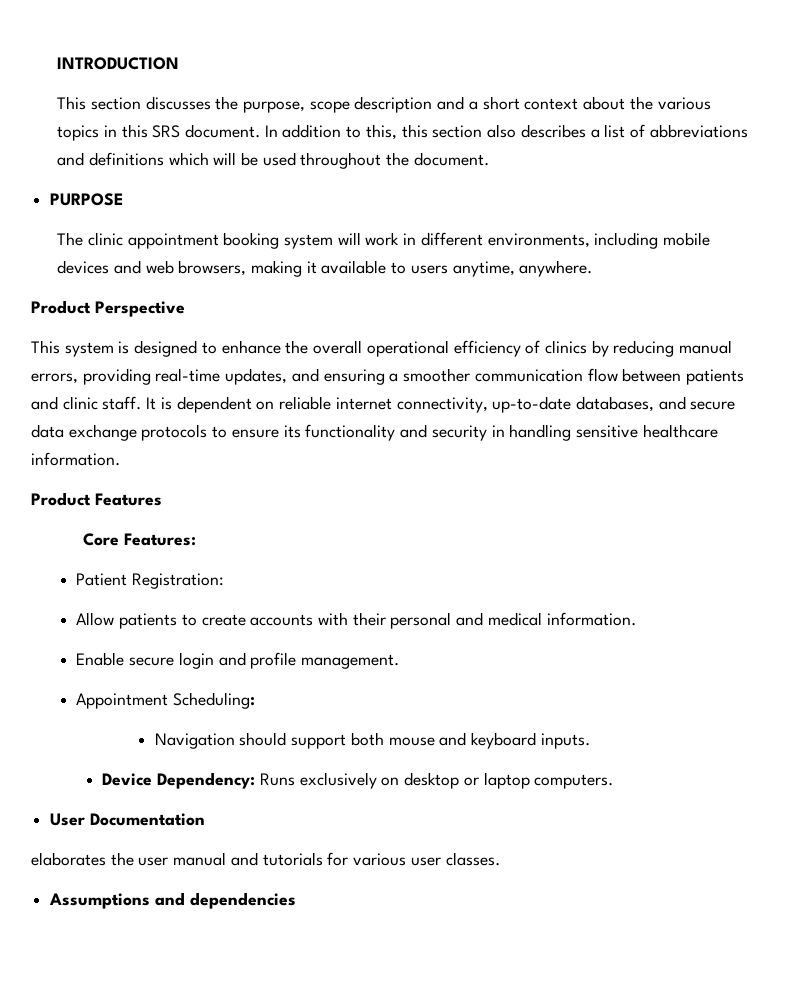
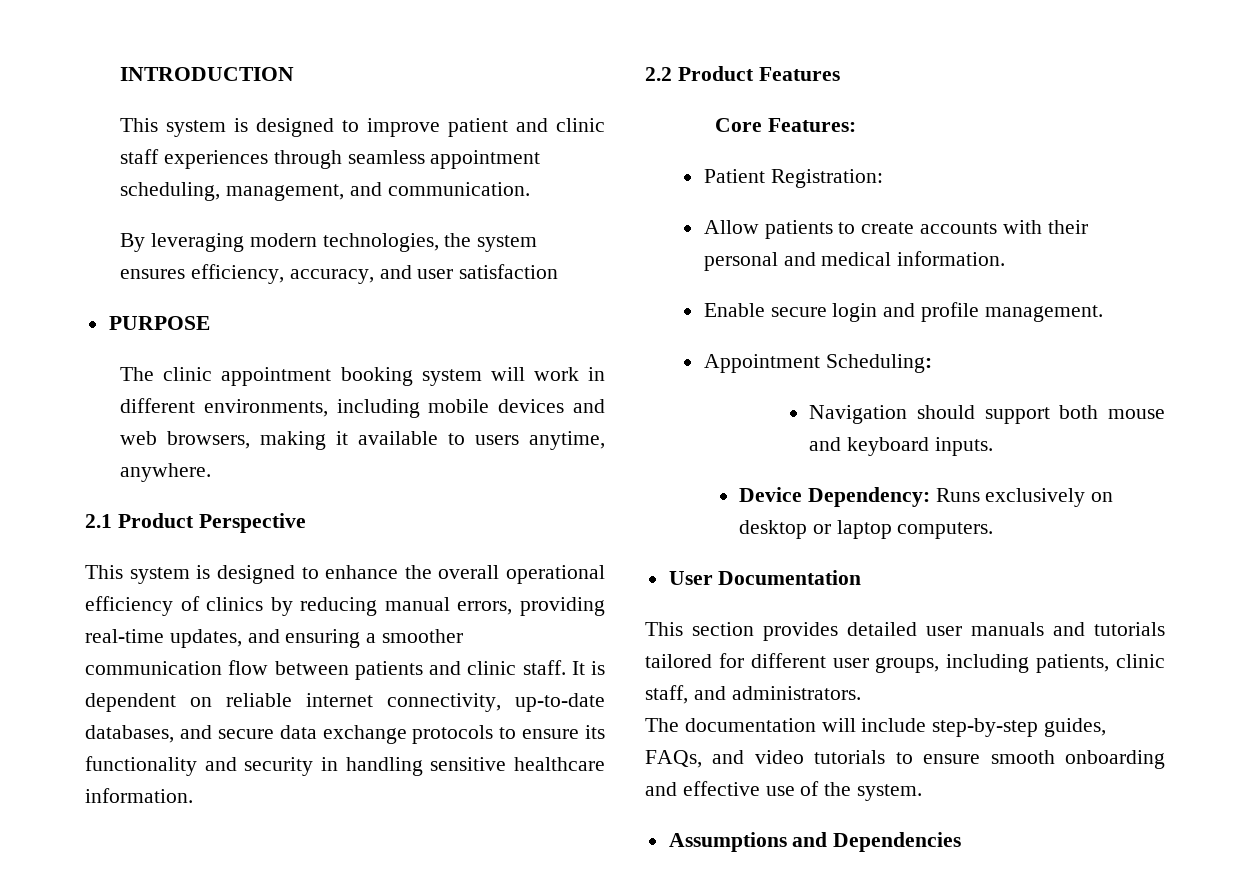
- This section discusses the purpose, scope description and a short context about the various topics in this SRS document. In addition to this, this section also describes a list of abbreviations and definitions which will be used throughout the document.
+ This system is designed to improve patient and clinic staff experiences through seamless appointment scheduling, management, and communication.
+ By leveraging modern technologies, the system ensures efficiency, accuracy, and user satisfaction
- Product Perspective
+ 2.1 Product Perspective
- Product Features
+ 2.2 Product Features
- elaborates the user manual and tutorials for various user classes.
+ This section provides detailed user manuals and tutorials tailored for different user groups, including patients, clinic staff, and administrators.
+ The documentation will include step-by-step guides, FAQs, and video tutorials to ensure smooth onboarding and effective use of the system.
- Assumptions and dependencies
+ Assumptions and Dependencies

